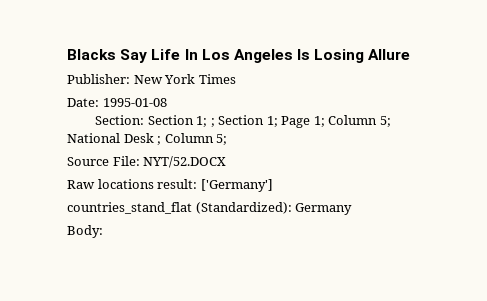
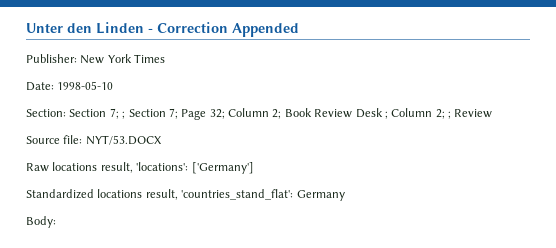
- Blacks Say Life In Los Angeles Is Losing Allure
+ Unter den Linden - Correction Appended
- Date: 1995-01-08
+ Date: 1998-05-10
- Section: Section 1; ; Section 1; Page 1; Column 5; National Desk ; Column 5;
+ Section: Section 7; ; Section 7; Page 32; Column 2; Book Review Desk ; Column 2; ; Review
- Source File: NYT/52.DOCX
+ Source file: NYT/53.DOCX
- Raw locations result: ['Germany']
+ Raw locations result, 'locations': ['Germany']
- countries_stand_flat (Standardized): Germany
+ Standardized locations result, 'countries_stand_flat': Germany

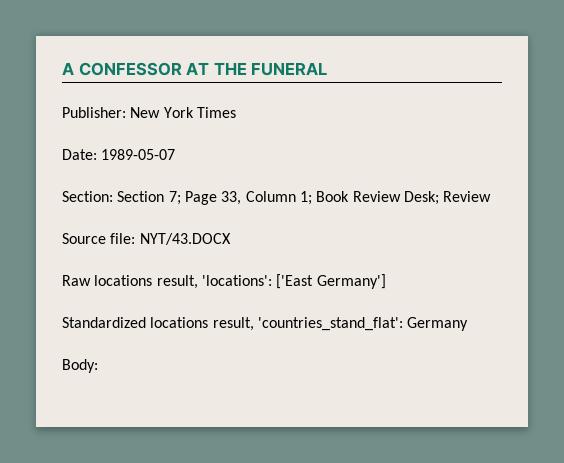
- Unter den Linden - Correction Appended
+ A CONFESSOR AT THE FUNERAL
- Date: 1998-05-10
+ Date: 1989-05-07
- Section: Section 7; ; Section 7; Page 32; Column 2; Book Review Desk ; Column 2; ; Review
+ Section: Section 7; Page 33, Column 1; Book Review Desk; Review
- Source file: NYT/53.DOCX
+ Source file: NYT/43.DOCX
- Raw locations result, 'locations': ['Germany']
+ Raw locations result, 'locations': ['East Germany']

